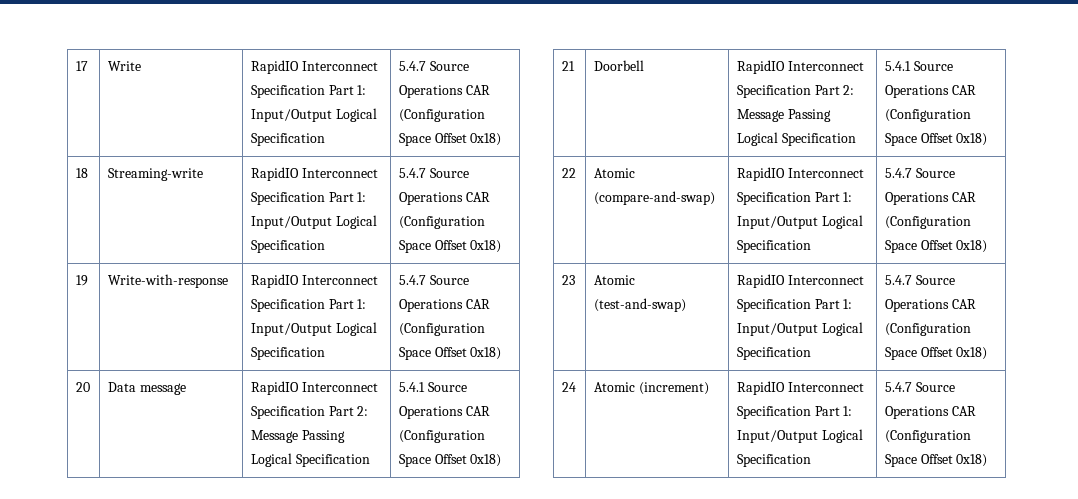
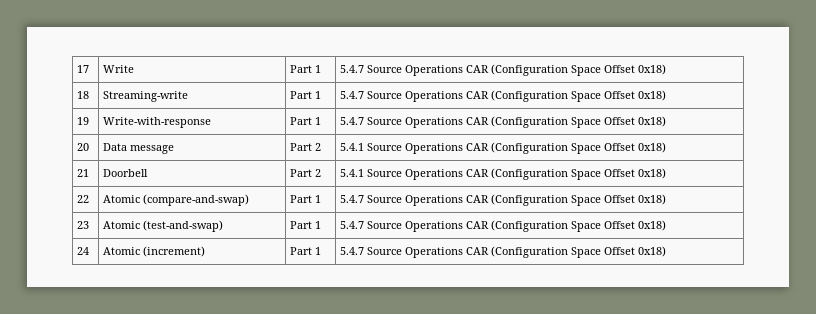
- 17 | Write | RapidIO Interconnect Specification Part 1: Input/Output Logical Specification | 5.4.7 Source Operations CAR (Configuration Space Offset 0x18)
+ 17 | Write | Part 1 | 5.4.7 Source Operations CAR (Configuration Space Offset 0x18)
- 18 | Streaming-write | RapidIO Interconnect Specification Part 1: Input/Output Logical Specification | 5.4.7 Source Operations CAR (Configuration Space Offset 0x18)
+ 18 | Streaming-write | Part 1 | 5.4.7 Source Operations CAR (Configuration Space Offset 0x18)
- 19 | Write-with-response | RapidIO Interconnect Specification Part 1: Input/Output Logical Specification | 5.4.7 Source Operations CAR (Configuration Space Offset 0x18)
+ 19 | Write-with-response | Part 1 | 5.4.7 Source Operations CAR (Configuration Space Offset 0x18)
- 20 | Data message | RapidIO Interconnect Specification Part 2: Message Passing Logical Specification | 5.4.1 Source Operations CAR (Configuration Space Offset 0x18)
+ 20 | Data message | Part 2 | 5.4.1 Source Operations CAR (Configuration Space Offset 0x18)
- 21 | Doorbell | RapidIO Interconnect Specification Part 2: Message Passing Logical Specification | 5.4.1 Source Operations CAR (Configuration Space Offset 0x18)
+ 21 | Doorbell | Part 2 | 5.4.1 Source Operations CAR (Configuration Space Offset 0x18)
- 22 | Atomic (compare-and-swap) | RapidIO Interconnect Specification Part 1: Input/Output Logical Specification | 5.4.7 Source Operations CAR (Configuration Space Offset 0x18)
+ 22 | Atomic (compare-and-swap) | Part 1 | 5.4.7 Source Operations CAR (Configuration Space Offset 0x18)
- 23 | Atomic (test-and-swap) | RapidIO Interconnect Specification Part 1: Input/Output Logical Specification | 5.4.7 Source Operations CAR (Configuration Space Offset 0x18)
+ 23 | Atomic (test-and-swap) | Part 1 | 5.4.7 Source Operations CAR (Configuration Space Offset 0x18)
- 24 | Atomic (increment) | RapidIO Interconnect Specification Part 1: Input/Output Logical Specification | 5.4.7 Source Operations CAR (Configuration Space Offset 0x18)
+ 24 | Atomic (increment) | Part 1 | 5.4.7 Source Operations CAR (Configuration Space Offset 0x18)

